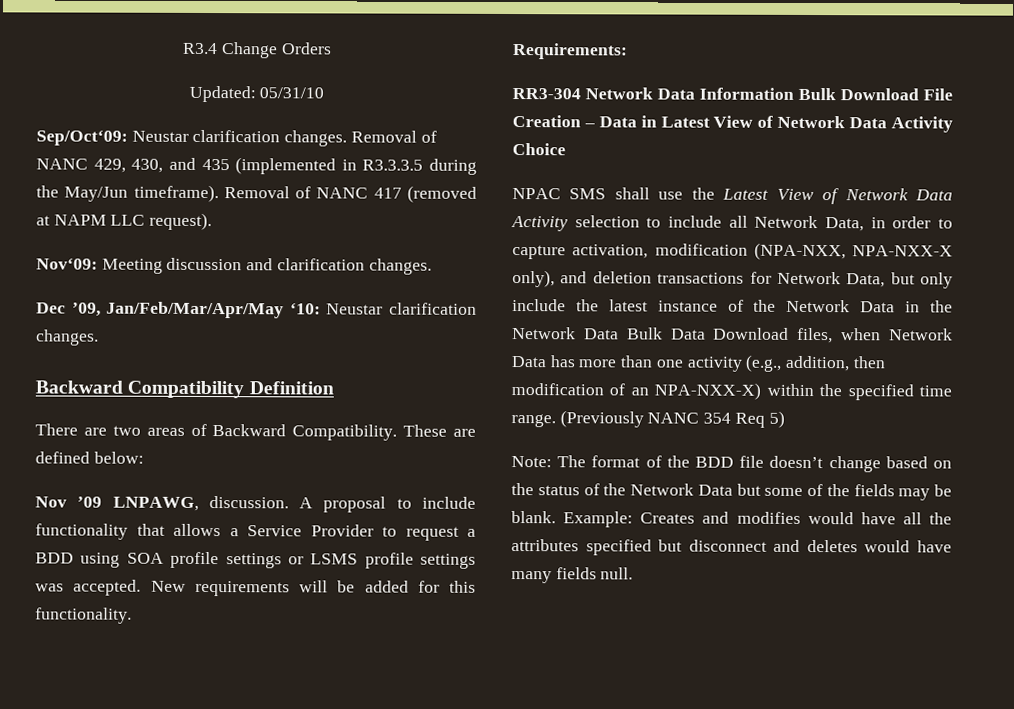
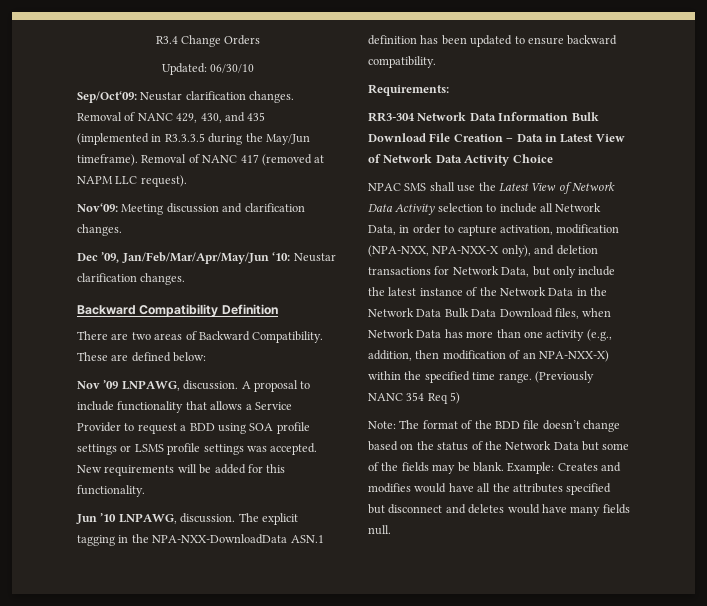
- Updated: 05/31/10
+ Updated: 06/30/10
- Dec ’09, Jan/Feb/Mar/Apr/May ‘10: Neustar clarification changes.
+ Dec ’09, Jan/Feb/Mar/Apr/May/Jun ‘10: Neustar clarification changes.
+ Jun ’10 LNPAWG, discussion. The explicit tagging in the NPA-NXX-DownloadData ASN.1 definition has been updated to ensure backward compatibility.

